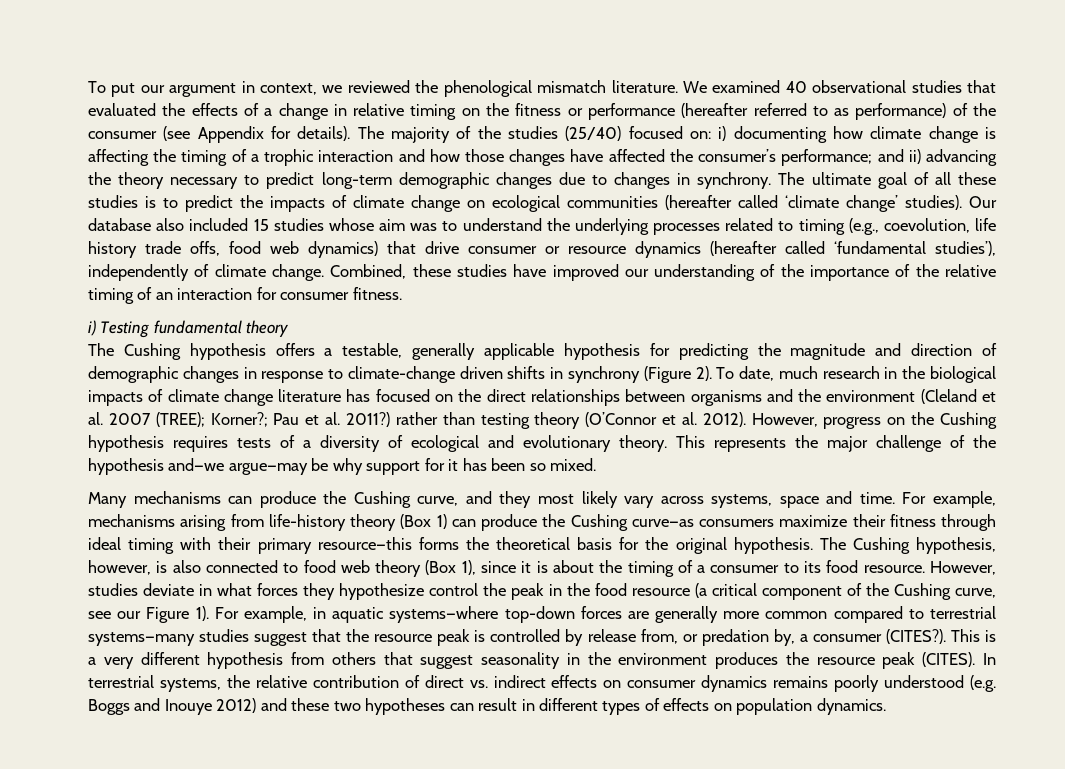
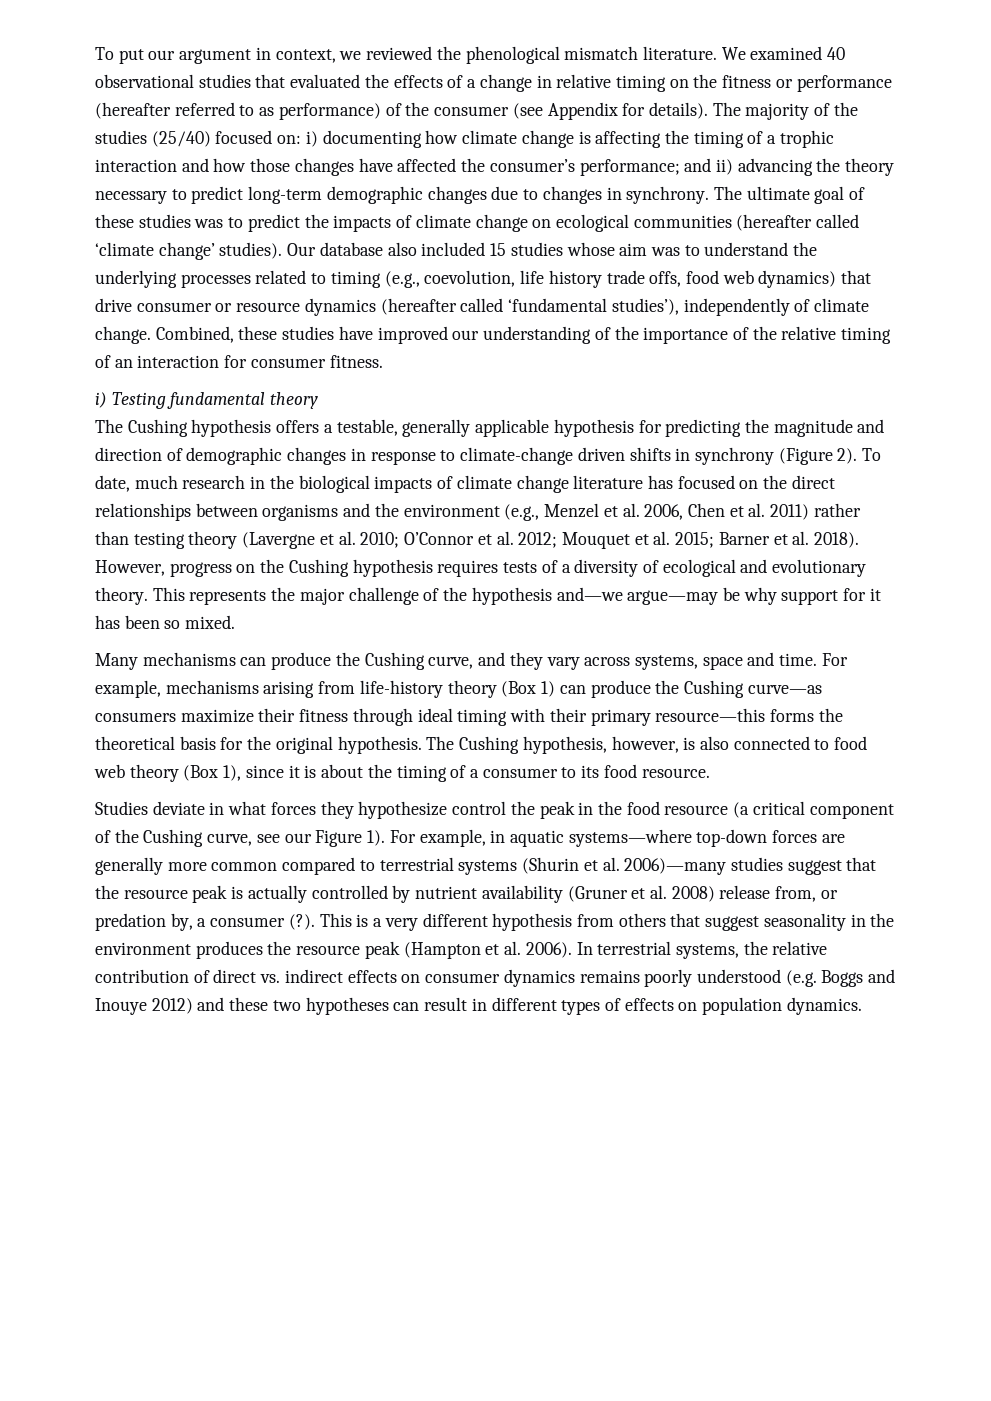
- The ultimate goal of all these studies is to predict the impacts of climate change on ecological communities (hereafter called ‘climate change’ studies).
+ The ultimate goal of these studies was to predict the impacts of climate change on ecological communities (hereafter called ‘climate change’ studies).
- To date, much research in the biological impacts of climate change literature has focused on the direct relationships between organisms and the environment (Cleland et al. 2007 (TREE); Korner?; Pau et al. 2011?) rather than testing theory (O’Connor et al. 2012).
+ To date, much research in the biological impacts of climate change literature has focused on the direct relationships between organisms and the environment (e.g., Menzel et al. 2006, Chen et al. 2011) rather than testing theory (Lavergne et al. 2010; O’Connor et al. 2012; Mouquet et al. 2015; Barner et al. 2018).
- Many mechanisms can produce the Cushing curve, and they most likely vary across systems, space and time.
+ Many mechanisms can produce the Cushing curve, and they vary across systems, space and time.
- The Cushing hypothesis, however, is also connected to food web theory (Box 1), since it is about the timing of a consumer to its food resource. However, studies deviate in what forces they hypothesize control the peak in the food resource (a critical component of the Cushing curve, see our Figure 1).
+ The Cushing hypothesis, however, is also connected to food web theory (Box 1), since it is about the timing of a consumer to its food resource.
+ Studies deviate in what forces they hypothesize control the peak in the food resource (a critical component of the Cushing curve, see our Figure 1).
- For example, in aquatic systems—where top-down forces are generally more common compared to terrestrial systems—many studies suggest that the resource peak is controlled by release from, or predation by, a consumer (CITES?).
+ For example, in aquatic systems—where top-down forces are generally more common compared to terrestrial systems (Shurin et al. 2006)—many studies suggest that the resource peak is actually controlled by nutrient availability (Gruner et al. 2008) release from, or predation by, a consumer (?).
- This is a very different hypothesis from others that suggest seasonality in the environment produces the resource peak (CITES).
+ This is a very different hypothesis from others that suggest seasonality in the environment produces the resource peak (Hampton et al. 2006).

